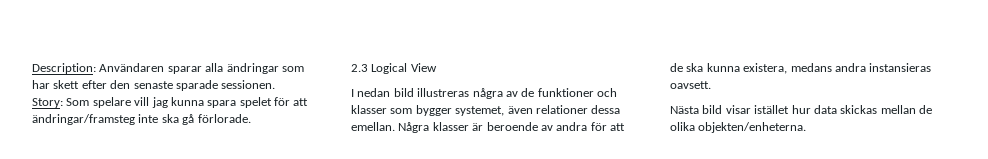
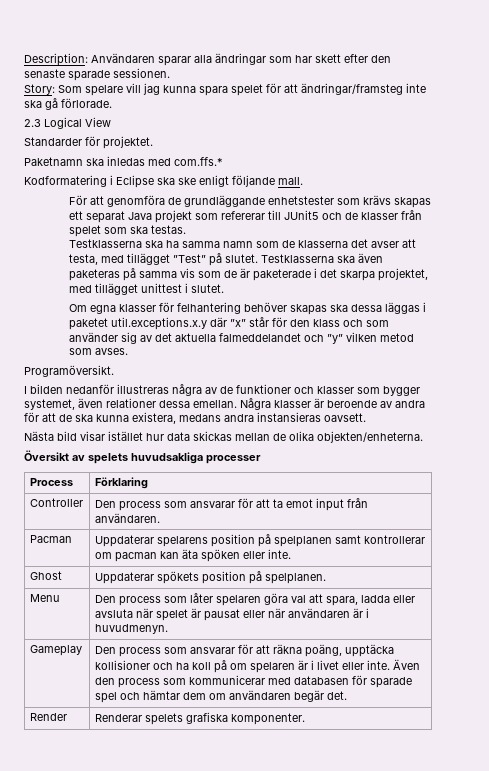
- I nedan bild illustreras några av de funktioner och klasser som bygger systemet, även relationer dessa emellan.
+ Standarder för projektet.
+ Paketnamn ska inledas med com.ffs.*
+ Kodformatering i Eclipse ska ske enligt följande mall.
+ För att genomföra de grundläggande enhetstester som krävs skapas ett separat Java projekt som refererar till JUnit5 och de klasser från spelet som ska testas.
+ Testklasserna ska ha samma namn som de klasserna det avser att testa, med tillägget ”Test” på slutet. Testklasserna ska även paketeras på samma vis som de är paketerade i det skarpa projektet, med tillägget unittest i slutet.
+ Om egna klasser för felhantering behöver skapas ska dessa läggas i paketet util.exceptions.x.y där ”x” står för den klass och som använder sig av det aktuella falmeddelandet och ”y” vilken metod som avses.
+ Programöversikt.
+ I bilden nedanför illustreras några av de funktioner och klasser som bygger systemet, även relationer dessa emellan.
+ Översikt av spelets huvudsakliga processer
+ Process | Förklaring
+ Controller | Den process som ansvarar för att ta emot input från användaren.
+ Pacman | Uppdaterar spelarens position på spelplanen samt kontrollerar om pacman kan äta spöken eller inte.
+ Ghost | Uppdaterar spökets position på spelplanen.
+ Menu | Den process som låter spelaren göra val att spara, ladda eller avsluta när spelet är pausat eller när användaren är i huvudmenyn.
+ Gameplay | Den process som ansvarar för att räkna poäng, upptäcka kollisioner och ha koll på om spelaren är i livet eller inte. Även den process som kommunicerar med databasen för sparade spel och hämtar dem om användaren begär det.
+ Render | Renderar spelets grafiska komponenter.

